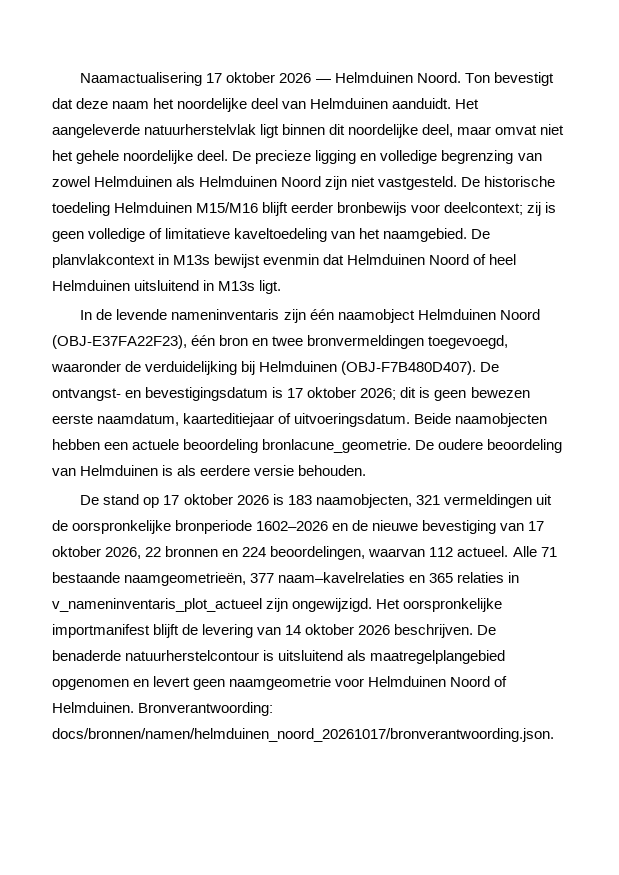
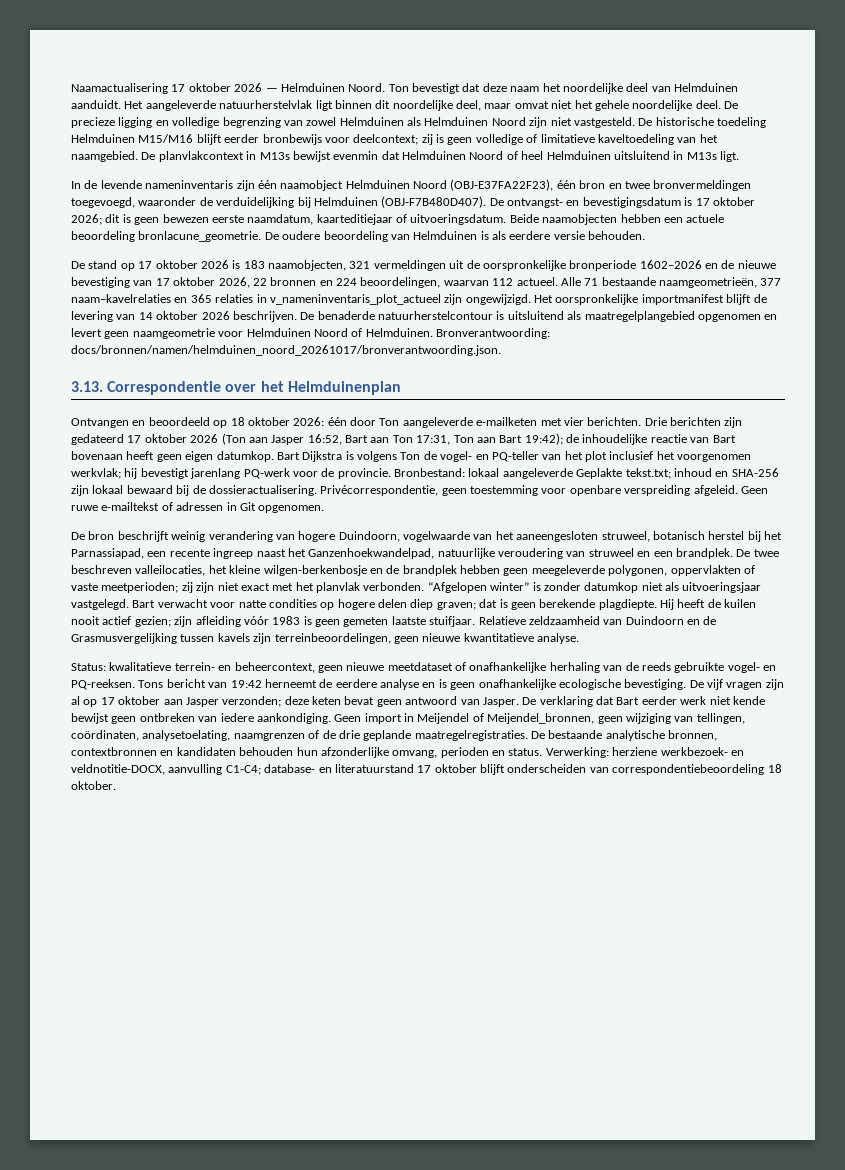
+ 3.13. Correspondentie over het Helmduinenplan
+ Ontvangen en beoordeeld op 18 oktober 2026: één door Ton aangeleverde e-mailketen met vier berichten. Drie berichten zijn gedateerd 17 oktober 2026 (Ton aan Jasper 16:52, Bart aan Ton 17:31, Ton aan Bart 19:42); de inhoudelijke reactie van Bart bovenaan heeft geen eigen datumkop. Bart Dijkstra is volgens Ton de vogel- en PQ-teller van het plot inclusief het voorgenomen werkvlak; hij bevestigt jarenlang PQ-werk voor de provincie. Bronbestand: lokaal aangeleverde Geplakte tekst.txt; inhoud en SHA-256 zijn lokaal bewaard bij de dossieractualisering. Privécorrespondentie, geen toestemming voor openbare verspreiding afgeleid. Geen ruwe e-mailtekst of adressen in Git opgenomen.
+ De bron beschrijft weinig verandering van hogere Duindoorn, vogelwaarde van het aaneengesloten struweel, botanisch herstel bij het Parnassiapad, een recente ingreep naast het Ganzenhoekwandelpad, natuurlijke veroudering van struweel en een brandplek. De twee beschreven valleilocaties, het kleine wilgen-berkenbosje en de brandplek hebben geen meegeleverde polygonen, oppervlakten of vaste meetperioden; zij zijn niet exact met het planvlak verbonden. “Afgelopen winter” is zonder datumkop niet als uitvoeringsjaar vastgelegd. Bart verwacht voor natte condities op hogere delen diep graven; dat is geen berekende plagdiepte. Hij heeft de kuilen nooit actief gezien; zijn afleiding vóór 1983 is geen gemeten laatste stuifjaar. Relatieve zeldzaamheid van Duindoorn en de Grasmusvergelijking tussen kavels zijn terreinbeoordelingen, geen nieuwe kwantitatieve analyse.
+ Status: kwalitatieve terrein- en beheercontext, geen nieuwe meetdataset of onafhankelijke herhaling van de reeds gebruikte vogel- en PQ-reeksen. Tons bericht van 19:42 herneemt de eerdere analyse en is geen onafhankelijke ecologische bevestiging. De vijf vragen zijn al op 17 oktober aan Jasper verzonden; deze keten bevat geen antwoord van Jasper. De verklaring dat Bart eerder werk niet kende bewijst geen ontbreken van iedere aankondiging. Geen import in Meijendel of Meijendel_bronnen, geen wijziging van tellingen, coördinaten, analysetoelating, naamgrenzen of de drie geplande maatregelregistraties. De bestaande analytische bronnen, contextbronnen en kandidaten behouden hun afzonderlijke omvang, perioden en status. Verwerking: herziene werkbezoek- en veldnotitie-DOCX, aanvulling C1-C4; database- en literatuurstand 17 oktober blijft onderscheiden van correspondentiebeoordeling 18 oktober.

